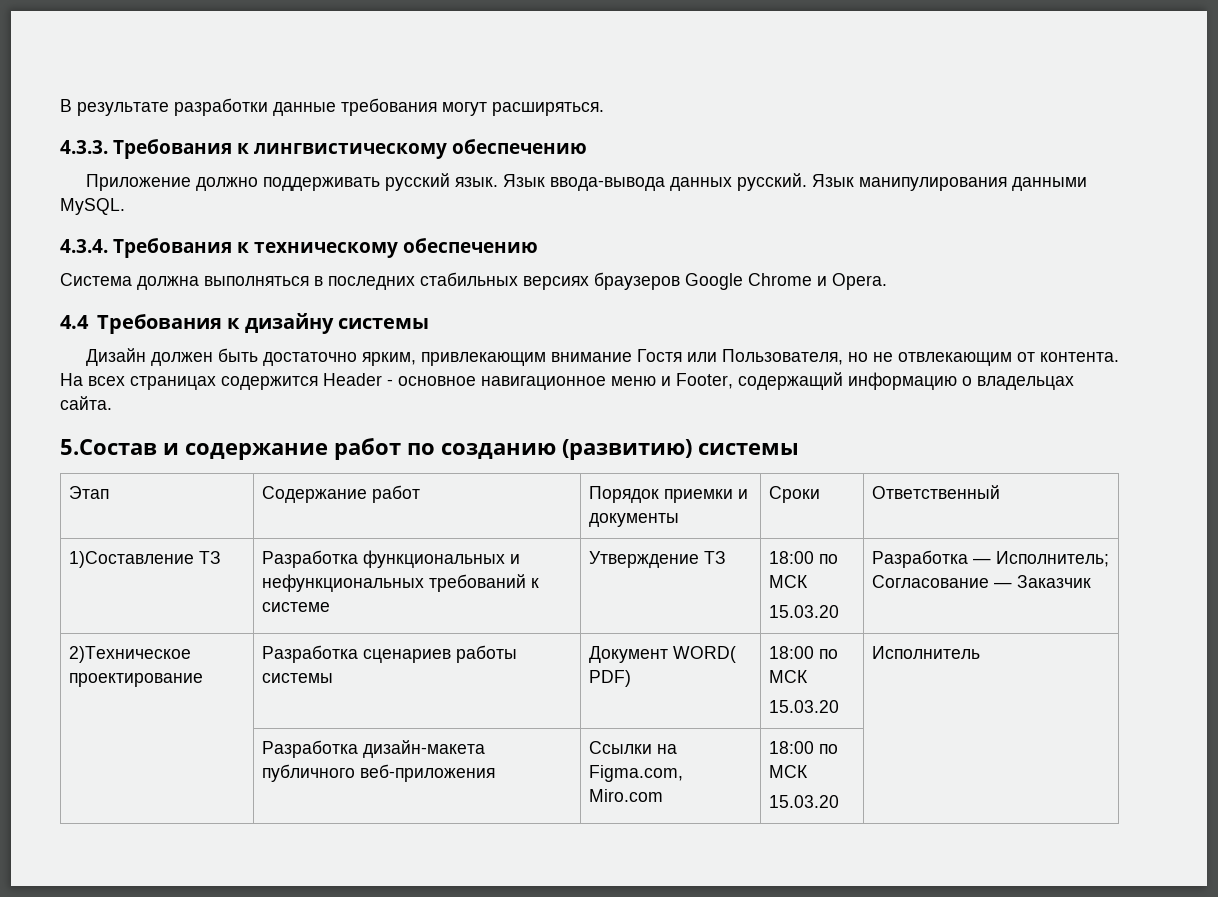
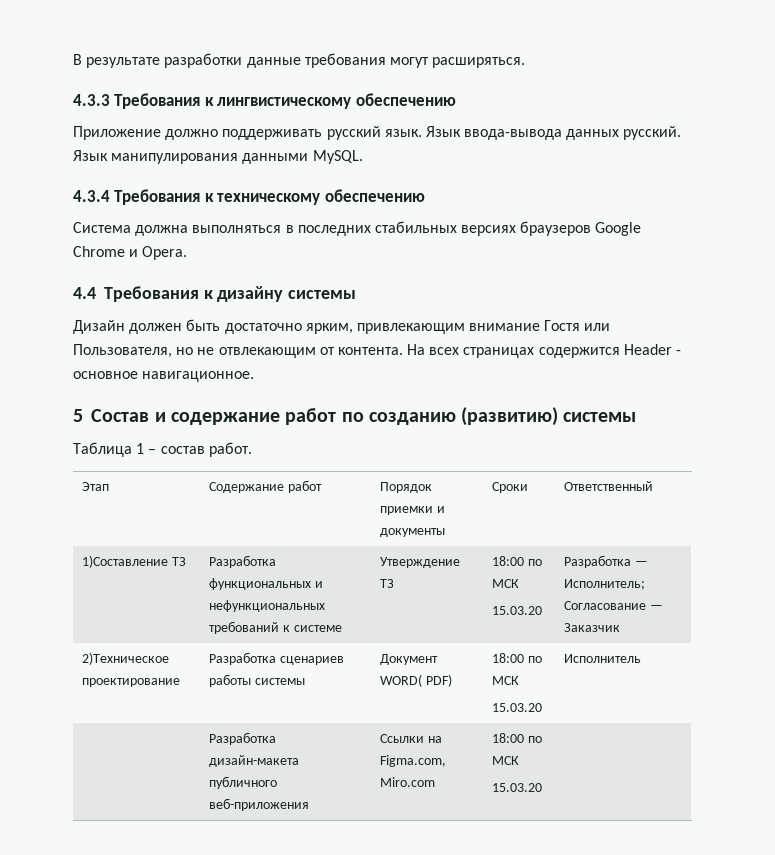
- 4.3.3. Требования к лингвистическому обеспечению
+ 4.3.3 Требования к лингвистическому обеспечению
- 4.3.4. Требования к техническому обеспечению
+ 4.3.4 Требования к техническому обеспечению
- На всех страницах содержится Header - основное навигационное меню и Footer, содержащий информацию о владельцах сайта.
- 5.Состав и содержание работ по созданию (развитию) системы
+ На всех страницах содержится Header - основное навигационное.
+ 5 Состав и содержание работ по созданию (развитию) системы
+ Таблица 1 – состав работ.

